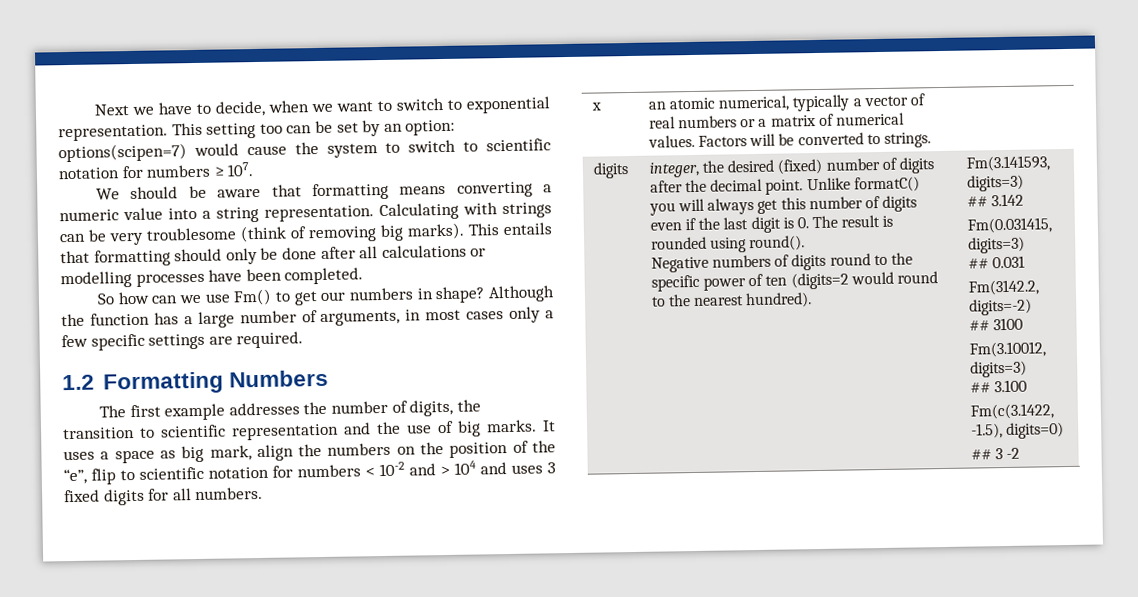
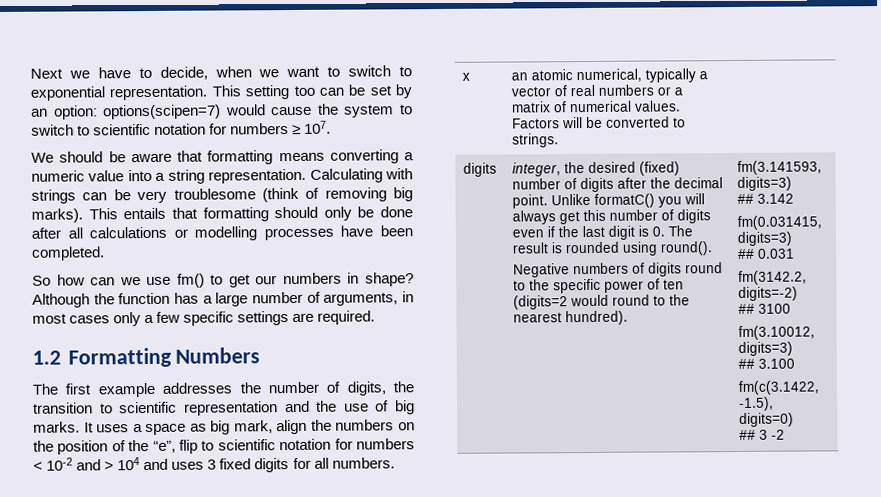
- So how can we use Fm() to get our numbers in shape?
+ So how can we use fm() to get our numbers in shape?
- Fm(3.141593, digits=3)
+ fm(3.141593, digits=3)
- Fm(0.031415, digits=3)
+ fm(0.031415, digits=3)
- Fm(3142.2, digits=-2)
+ fm(3142.2, digits=-2)
- Fm(3.10012, digits=3)
+ fm(3.10012, digits=3)
- Fm(c(3.1422, -1.5), digits=0)
+ fm(c(3.1422, -1.5), digits=0)

